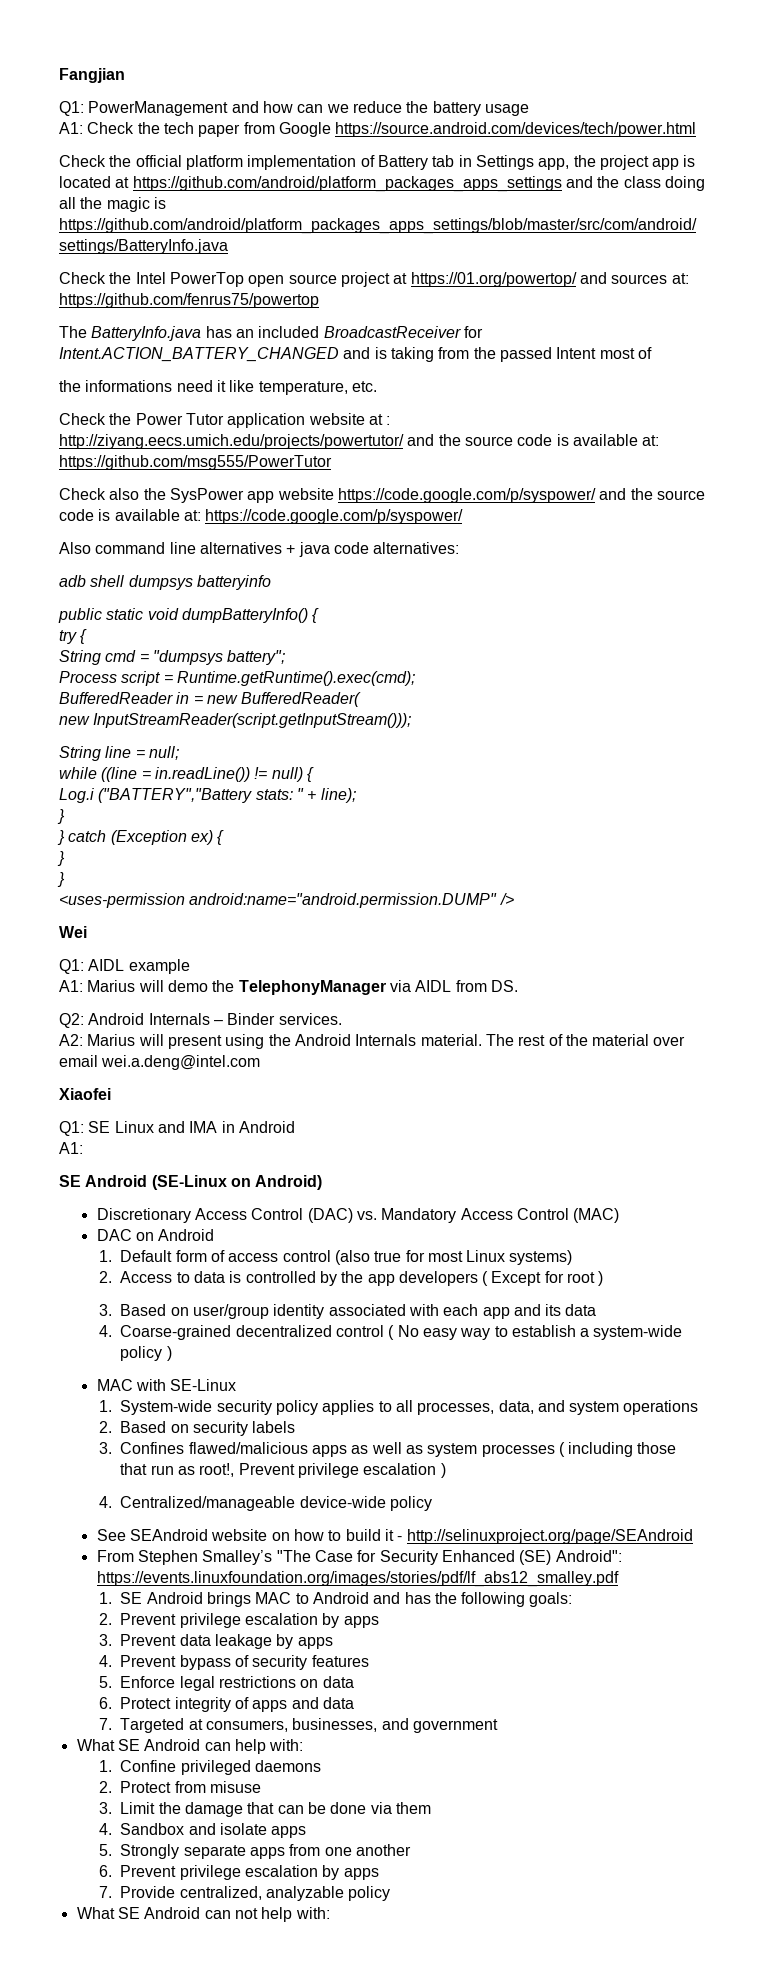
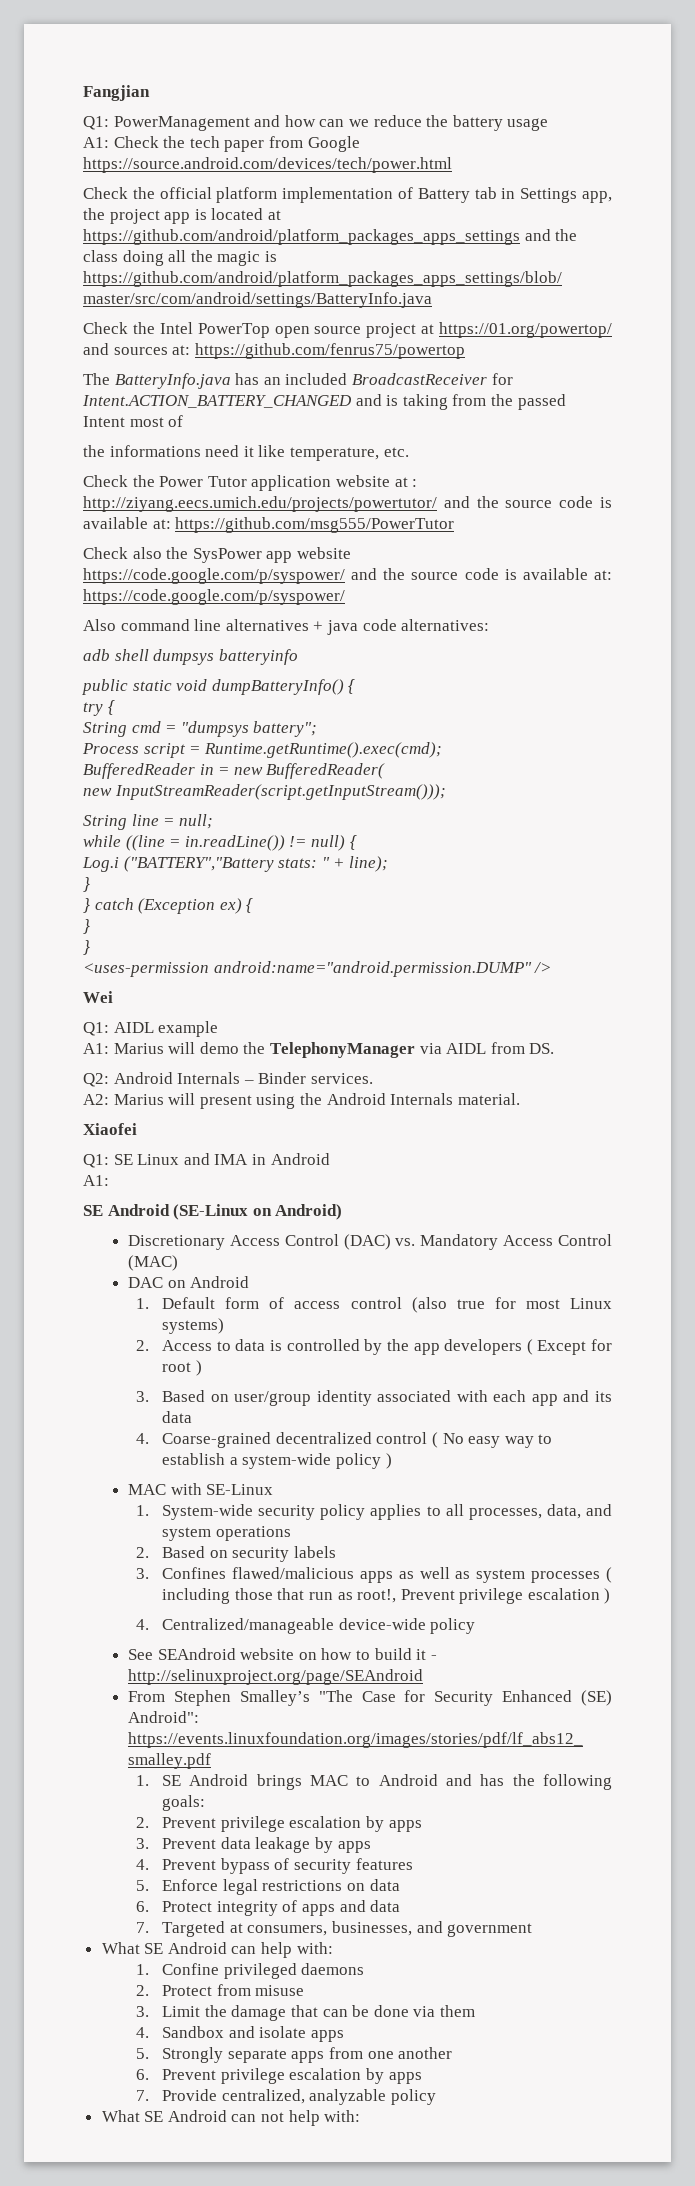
- The rest of the material over email wei.a.deng@intel.com

